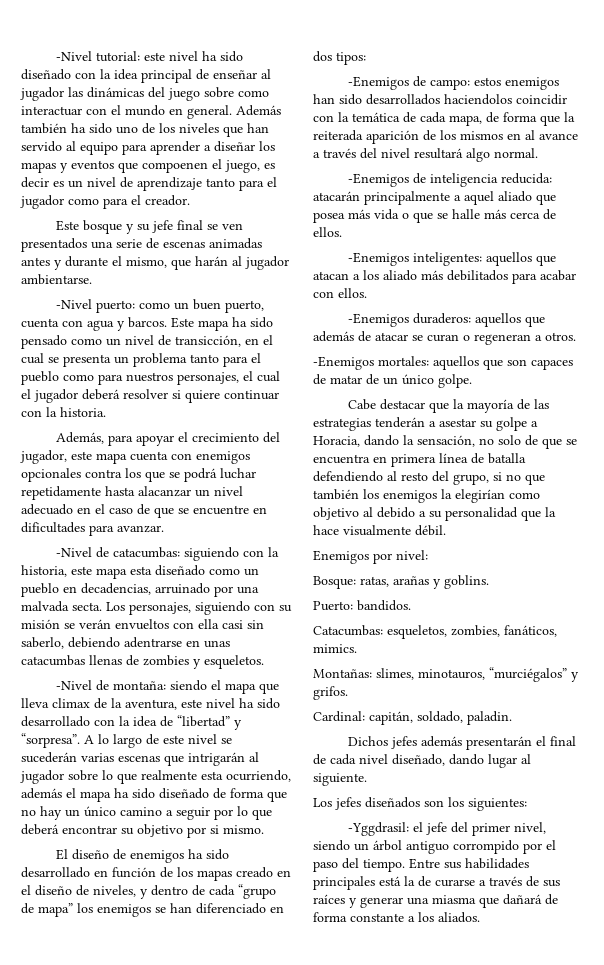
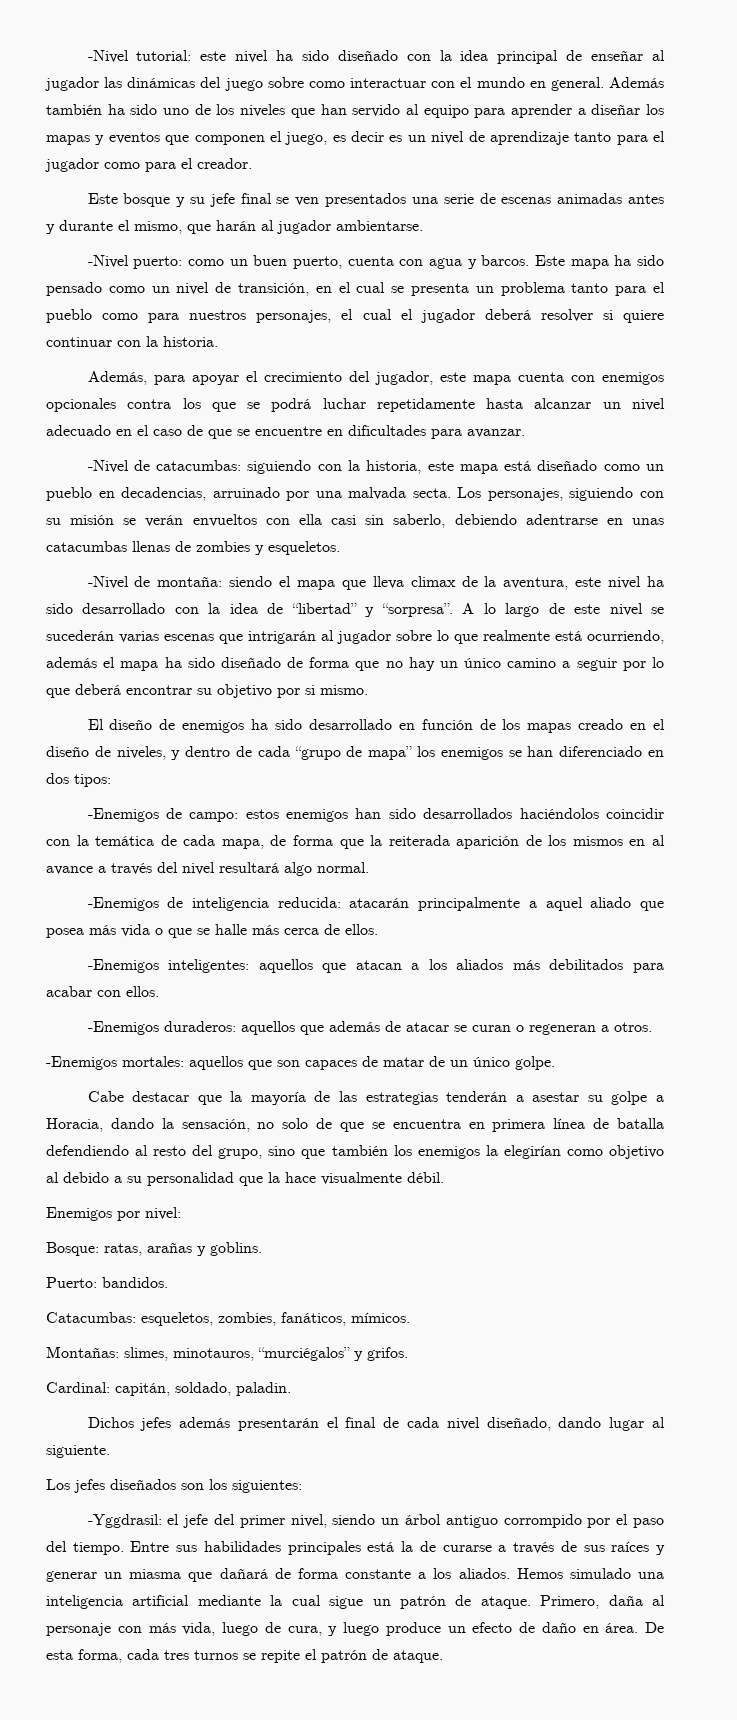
- Además también ha sido uno de los niveles que han servido al equipo para aprender a diseñar los mapas y eventos que compoenen el juego, es decir es un nivel de aprendizaje tanto para el jugador como para el creador.
+ Además también ha sido uno de los niveles que han servido al equipo para aprender a diseñar los mapas y eventos que componen el juego, es decir es un nivel de aprendizaje tanto para el jugador como para el creador.
- Este mapa ha sido pensado como un nivel de transicción, en el cual se presenta un problema tanto para el pueblo como para nuestros personajes, el cual el jugador deberá resolver si quiere continuar con la historia.
+ Este mapa ha sido pensado como un nivel de transición, en el cual se presenta un problema tanto para el pueblo como para nuestros personajes, el cual el jugador deberá resolver si quiere continuar con la historia.
- Además, para apoyar el crecimiento del jugador, este mapa cuenta con enemigos opcionales contra los que se podrá luchar repetidamente hasta alacanzar un nivel adecuado en el caso de que se encuentre en dificultades para avanzar.
+ Además, para apoyar el crecimiento del jugador, este mapa cuenta con enemigos opcionales contra los que se podrá luchar repetidamente hasta alcanzar un nivel adecuado en el caso de que se encuentre en dificultades para avanzar.
- -Nivel de catacumbas: siguiendo con la historia, este mapa esta diseñado como un pueblo en decadencias, arruinado por una malvada secta.
+ -Nivel de catacumbas: siguiendo con la historia, este mapa está diseñado como un pueblo en decadencias, arruinado por una malvada secta.
- A lo largo de este nivel se sucederán varias escenas que intrigarán al jugador sobre lo que realmente esta ocurriendo, además el mapa ha sido diseñado de forma que no hay un único camino a seguir por lo que deberá encontrar su objetivo por si mismo.
+ A lo largo de este nivel se sucederán varias escenas que intrigarán al jugador sobre lo que realmente está ocurriendo, además el mapa ha sido diseñado de forma que no hay un único camino a seguir por lo que deberá encontrar su objetivo por si mismo.
- -Enemigos de campo: estos enemigos han sido desarrollados haciendolos coincidir con la temática de cada mapa, de forma que la reiterada aparición de los mismos en al avance a través del nivel resultará algo normal.
+ -Enemigos de campo: estos enemigos han sido desarrollados haciéndolos coincidir con la temática de cada mapa, de forma que la reiterada aparición de los mismos en al avance a través del nivel resultará algo normal.
- -Enemigos inteligentes: aquellos que atacan a los aliado más debilitados para acabar con ellos.
+ -Enemigos inteligentes: aquellos que atacan a los aliados más debilitados para acabar con ellos.
- Cabe destacar que la mayoría de las estrategias tenderán a asestar su golpe a Horacia, dando la sensación, no solo de que se encuentra en primera línea de batalla defendiendo al resto del grupo, si no que también los enemigos la elegirían como objetivo al debido a su personalidad que la hace visualmente débil.
+ Cabe destacar que la mayoría de las estrategias tenderán a asestar su golpe a Horacia, dando la sensación, no solo de que se encuentra en primera línea de batalla defendiendo al resto del grupo, sino que también los enemigos la elegirían como objetivo al debido a su personalidad que la hace visualmente débil.
- Catacumbas: esqueletos, zombies, fanáticos, mimics.
+ Catacumbas: esqueletos, zombies, fanáticos, mímicos.
- Entre sus habilidades principales está la de curarse a través de sus raíces y generar una miasma que dañará de forma constante a los aliados.
+ Entre sus habilidades principales está la de curarse a través de sus raíces y generar un miasma que dañará de forma constante a los aliados.
+ Hemos simulado una inteligencia artificial mediante la cual sigue un patrón de ataque. Primero, daña al personaje con más vida, luego de cura, y luego produce un efecto de daño en área. De esta forma, cada tres turnos se repite el patrón de ataque.

